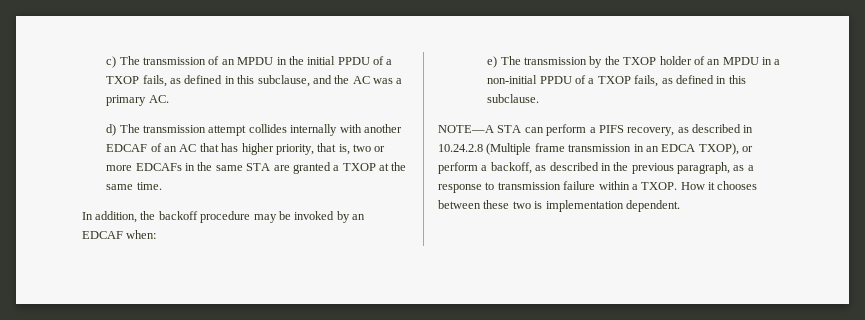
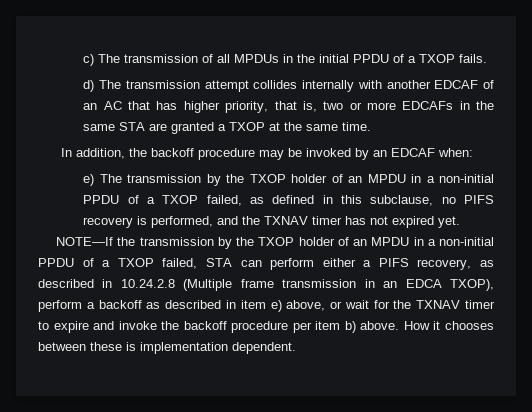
- c) The transmission of an MPDU in the initial PPDU of a TXOP fails, as defined in this subclause, and the AC was a primary AC.
+ c) The transmission of all MPDUs in the initial PPDU of a TXOP fails.
- e) The transmission by the TXOP holder of an MPDU in a non-initial PPDU of a TXOP fails, as defined in this subclause.
- NOTE—A STA can perform a PIFS recovery, as described in 10.24.2.8 (Multiple frame transmission in an EDCA TXOP), or perform a backoff, as described in the previous paragraph, as a response to transmission failure within a TXOP.
+ e) The transmission by the TXOP holder of an MPDU in a non-initial PPDU of a TXOP failed, as defined in this subclause, no PIFS recovery is performed, and the TXNAV timer has not expired yet.
+ NOTE—If the transmission by the TXOP holder of an MPDU in a non-initial PPDU of a TXOP failed, STA can perform either a PIFS recovery, as described in 10.24.2.8 (Multiple frame transmission in an EDCA TXOP), perform a backoff as described in item e) above, or wait for the TXNAV timer to expire and invoke the backoff procedure per item b) above.
- How it chooses between these two is implementation dependent.
+ How it chooses between these is implementation dependent.

